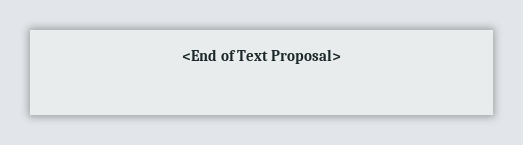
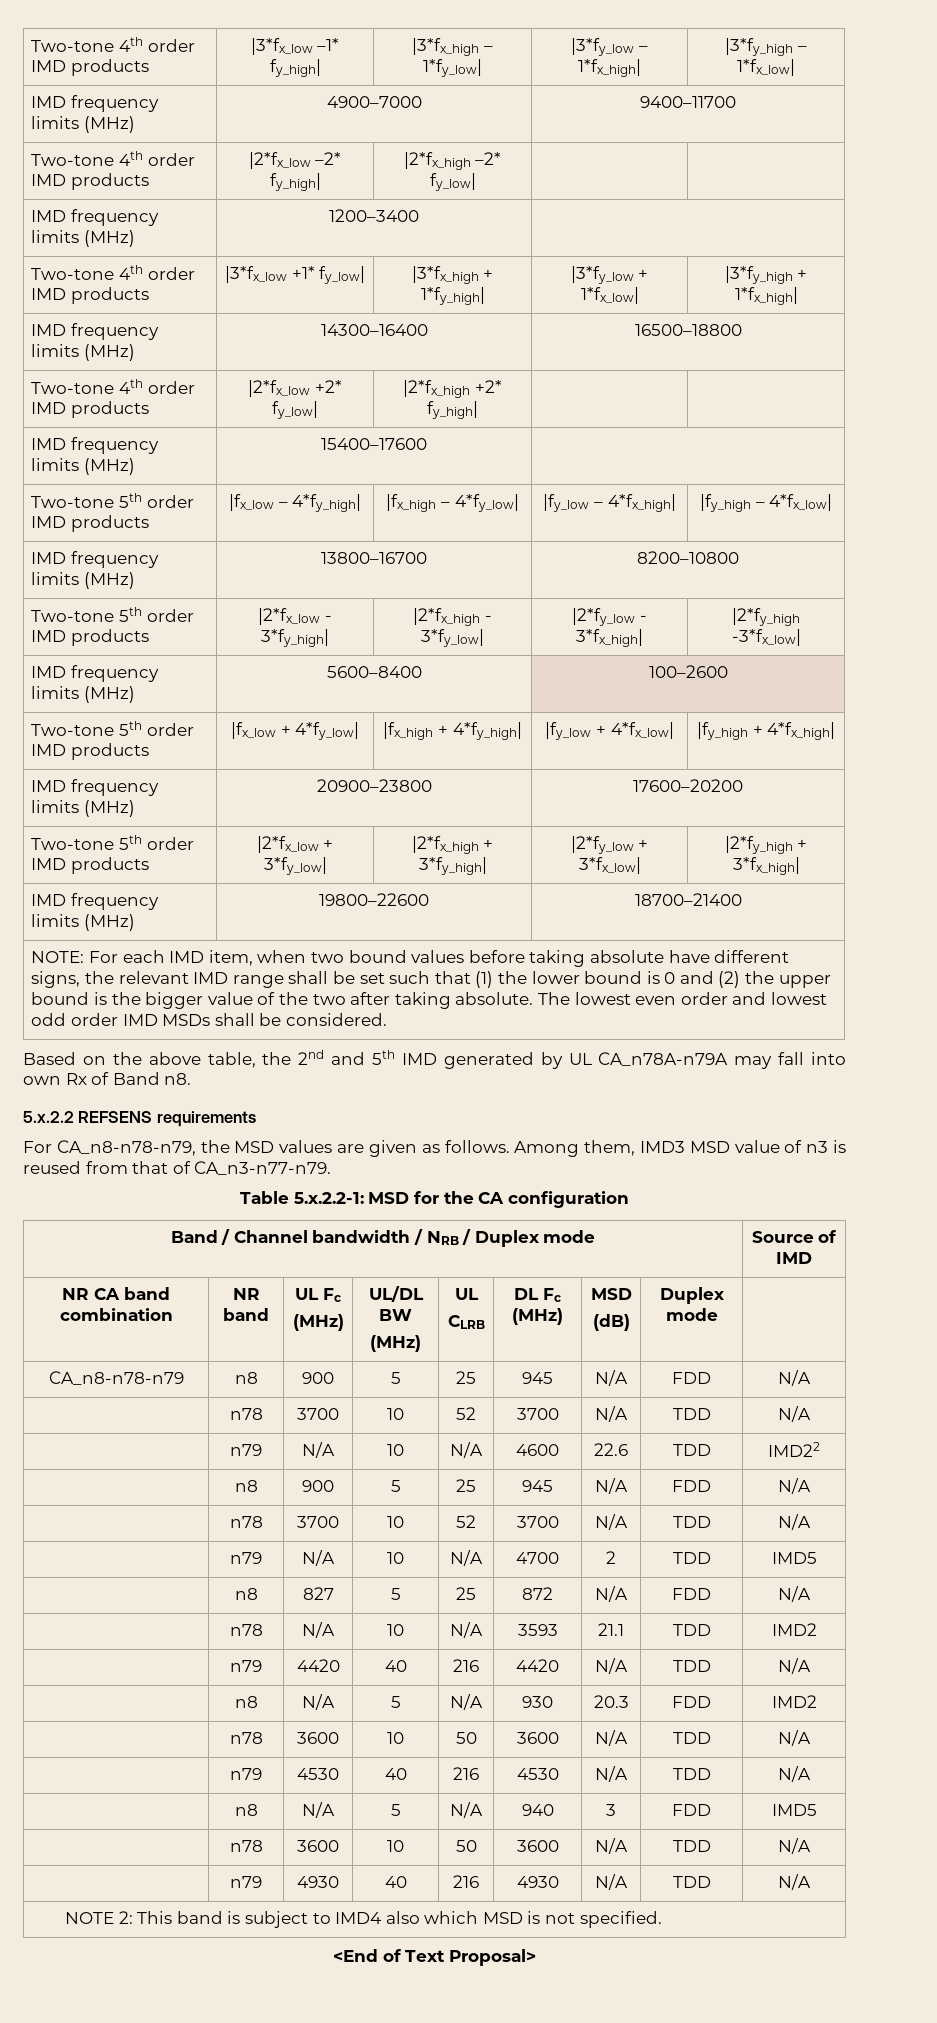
+ Two-tone 4th order IMD products | |3*fx_low –1* fy_high| | |3*fx_high – 1*fy_low| | |3*fy_low – 1*fx_high| | |3*fy_high – 1*fx_low|
+ IMD frequency limits (MHz) | 4900–7000 | 9400–11700
+ Two-tone 4th order IMD products | |2*fx_low –2* fy_high| | |2*fx_high –2* fy_low| | |
+ IMD frequency limits (MHz) | 1200–3400 |
+ Two-tone 4th order IMD products | |3*fx_low +1* fy_low| | |3*fx_high + 1*fy_high| | |3*fy_low + 1*fx_low| | |3*fy_high + 1*fx_high|
+ IMD frequency limits (MHz) | 14300–16400 | 16500–18800
+ Two-tone 4th order IMD products | |2*fx_low +2* fy_low| | |2*fx_high +2* fy_high| | |
+ IMD frequency limits (MHz) | 15400–17600 |
+ Two-tone 5th order IMD products | |fx_low – 4*fy_high| | |fx_high – 4*fy_low| | |fy_low – 4*fx_high| | |fy_high – 4*fx_low|
+ IMD frequency limits (MHz) | 13800–16700 | 8200–10800
+ Two-tone 5th order IMD products | |2*fx_low - 3*fy_high| | |2*fx_high - 3*fy_low| | |2*fy_low - 3*fx_high| | |2*fy_high -3*fx_low|
+ IMD frequency limits (MHz) | 5600–8400 | 100–2600
+ Two-tone 5th order IMD products | |fx_low + 4*fy_low| | |fx_high + 4*fy_high| | |fy_low + 4*fx_low| | |fy_high + 4*fx_high|
+ IMD frequency limits (MHz) | 20900–23800 | 17600–20200
+ Two-tone 5th order IMD products | |2*fx_low + 3*fy_low| | |2*fx_high + 3*fy_high| | |2*fy_low + 3*fx_low| | |2*fy_high + 3*fx_high|
+ IMD frequency limits (MHz) | 19800–22600 | 18700–21400
+ NOTE: For each IMD item, when two bound values before taking absolute have different signs, the relevant IMD range shall be set such that (1) the lower bound is 0 and (2) the upper bound is the bigger value of the two after taking absolute. The lowest even order and lowest odd order IMD MSDs shall be considered.
+ Based on the above table, the 2nd and 5th IMD generated by UL CA_n78A-n79A may fall into own Rx of Band n8.
+ 5.x.2.2 REFSENS requirements
+ For CA_n8-n78-n79, the MSD values are given as follows. Among them, IMD3 MSD value of n3 is reused from that of CA_n3-n77-n79.
+ Table 5.x.2.2-1: MSD for the CA configuration
+ Band / Channel bandwidth / NRB / Duplex mode | Source of IMD
+ NR CA band combination | NR band | UL Fc
+ (MHz) | UL/DL BW
+ (MHz) | UL
+ CLRB | DL Fc (MHz) | MSD
+ (dB) | Duplex mode |
+ CA_n8-n78-n79 | n8 | 900 | 5 | 25 | 945 | N/A | FDD | N/A
+ | n78 | 3700 | 10 | 52 | 3700 | N/A | TDD | N/A
+ | n79 | N/A | 10 | N/A | 4600 | 22.6 | TDD | IMD22
+ | n8 | 900 | 5 | 25 | 945 | N/A | FDD | N/A
+ | n78 | 3700 | 10 | 52 | 3700 | N/A | TDD | N/A
+ | n79 | N/A | 10 | N/A | 4700 | 2 | TDD | IMD5
+ | n8 | 827 | 5 | 25 | 872 | N/A | FDD | N/A
+ | n78 | N/A | 10 | N/A | 3593 | 21.1 | TDD | IMD2
+ | n79 | 4420 | 40 | 216 | 4420 | N/A | TDD | N/A
+ | n8 | N/A | 5 | N/A | 930 | 20.3 | FDD | IMD2
+ | n78 | 3600 | 10 | 50 | 3600 | N/A | TDD | N/A
+ | n79 | 4530 | 40 | 216 | 4530 | N/A | TDD | N/A
+ | n8 | N/A | 5 | N/A | 940 | 3 | FDD | IMD5
+ | n78 | 3600 | 10 | 50 | 3600 | N/A | TDD | N/A
+ | n79 | 4930 | 40 | 216 | 4930 | N/A | TDD | N/A
+ NOTE 2: This band is subject to IMD4 also which MSD is not specified.

